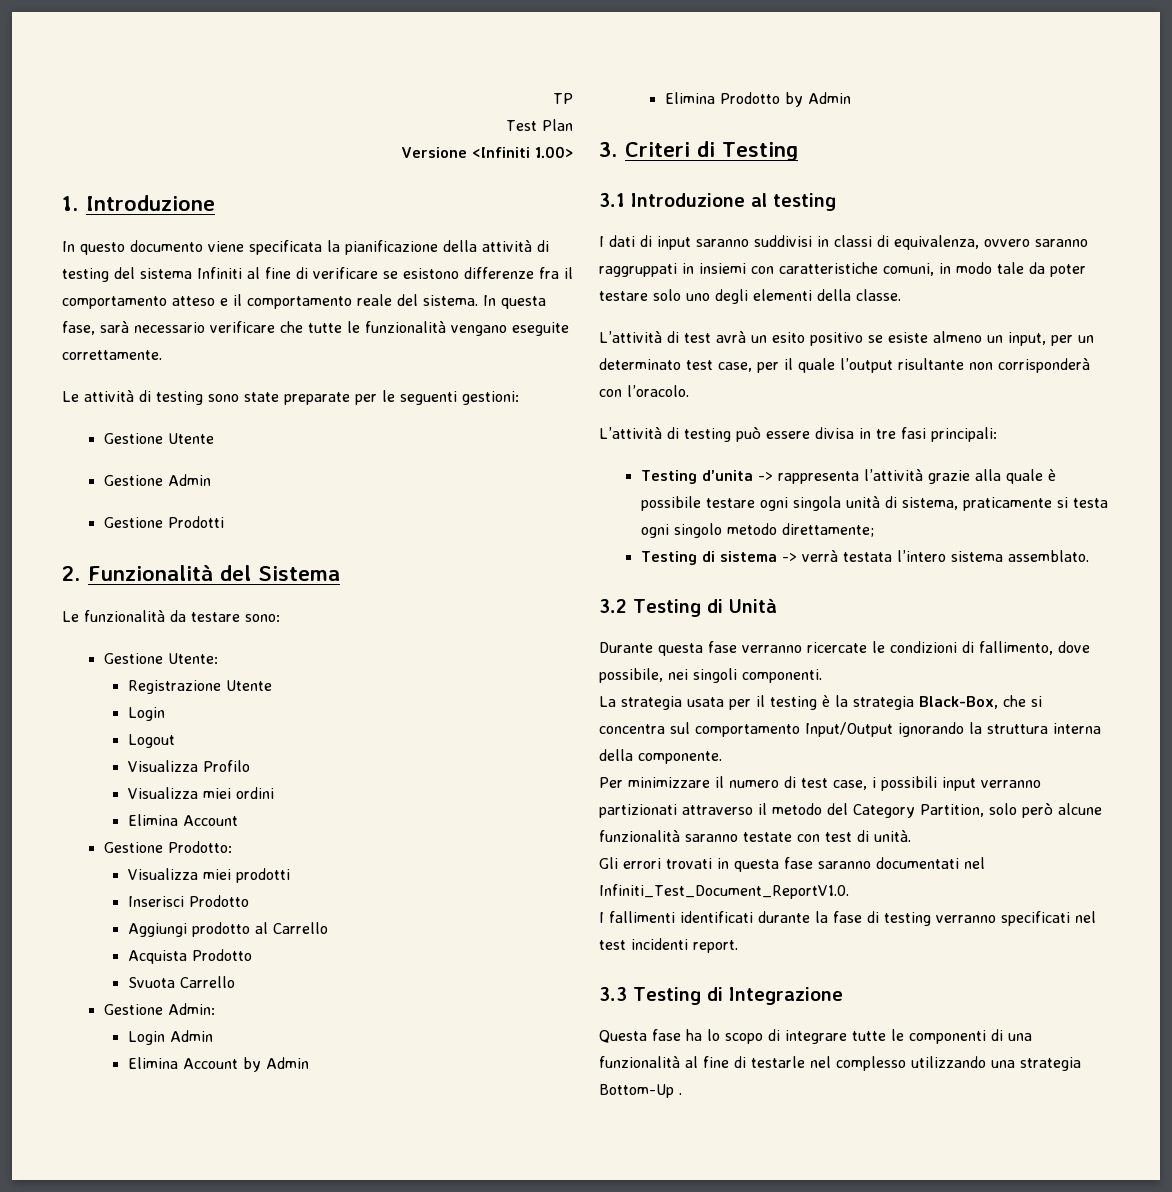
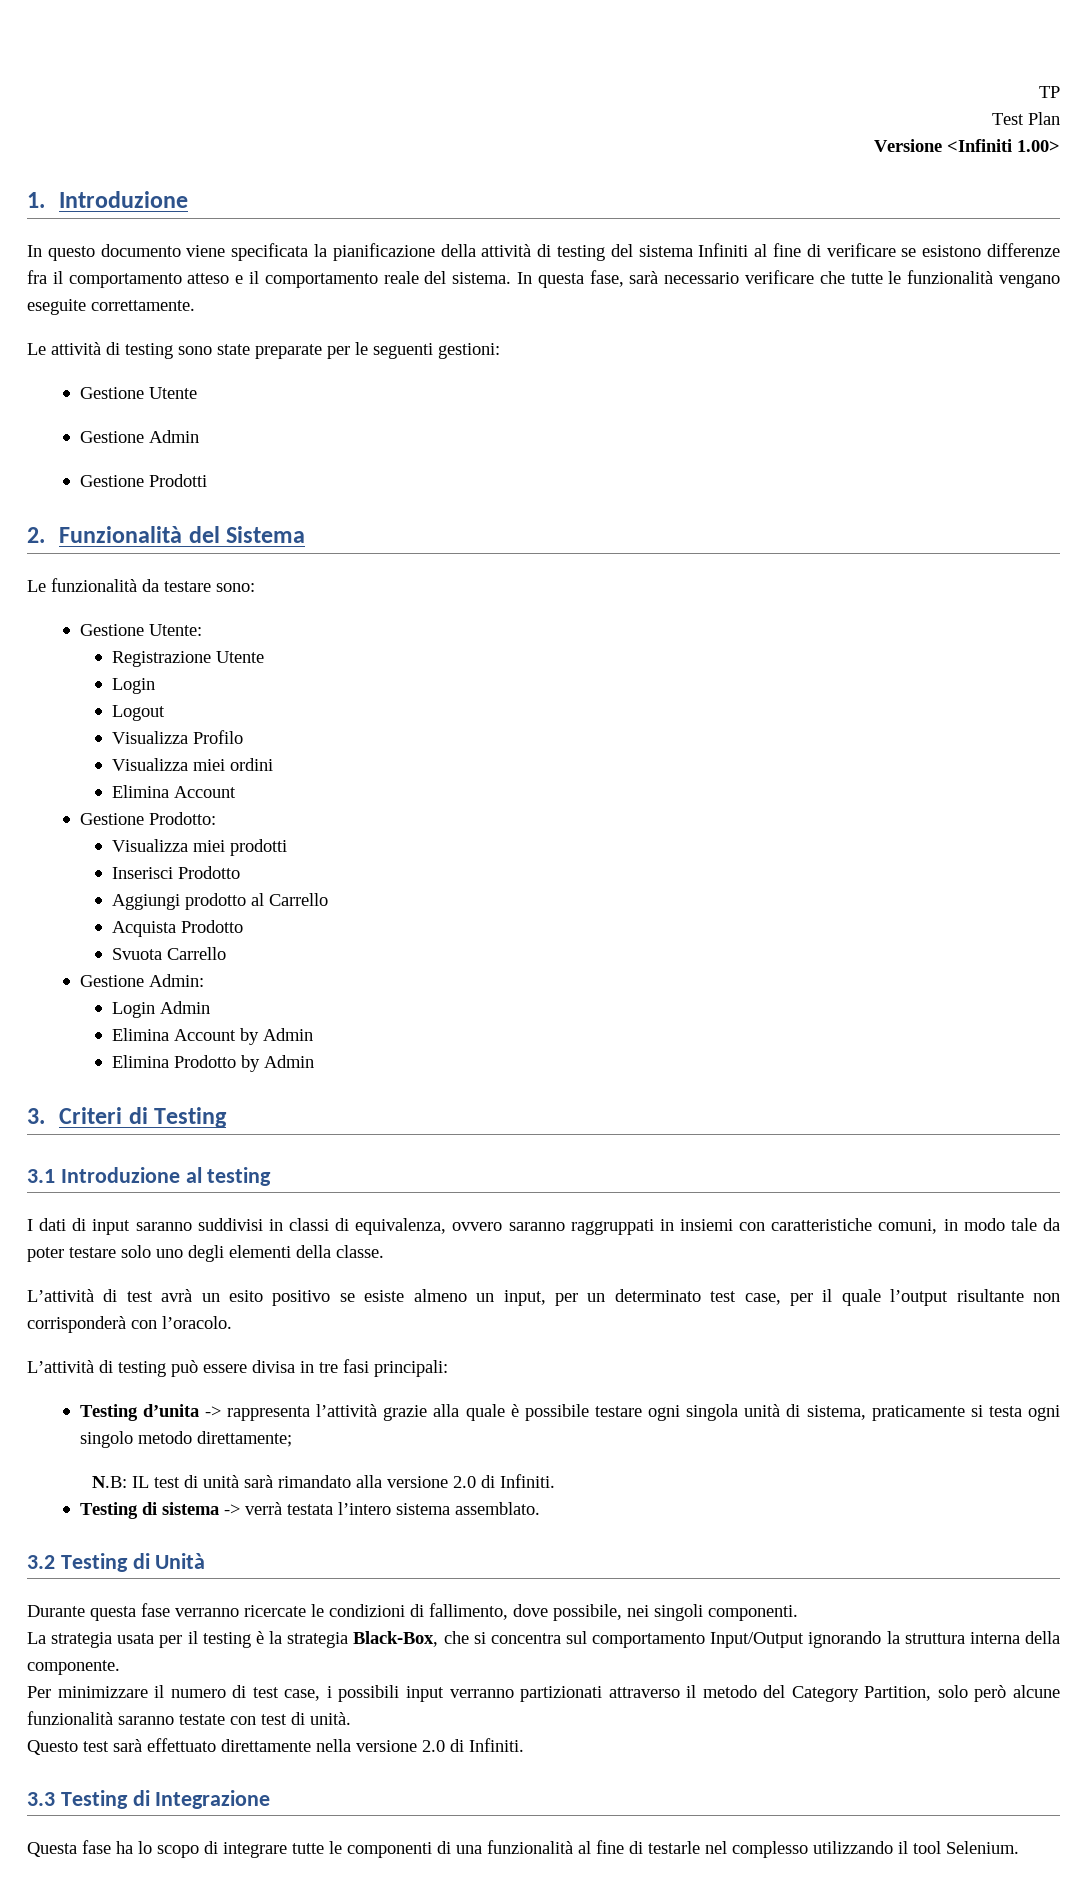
+ N.B: IL test di unità sarà rimandato alla versione 2.0 di Infiniti.
- Gli errori trovati in questa fase saranno documentati nel Infiniti_Test_Document_ReportV1.0.
- I fallimenti identificati durante la fase di testing verranno specificati nel test incidenti report.
+ Questo test sarà effettuato direttamente nella versione 2.0 di Infiniti.
- Questa fase ha lo scopo di integrare tutte le componenti di una funzionalità al fine di testarle nel complesso utilizzando una strategia Bottom-Up .
+ Questa fase ha lo scopo di integrare tutte le componenti di una funzionalità al fine di testarle nel complesso utilizzando il tool Selenium.

